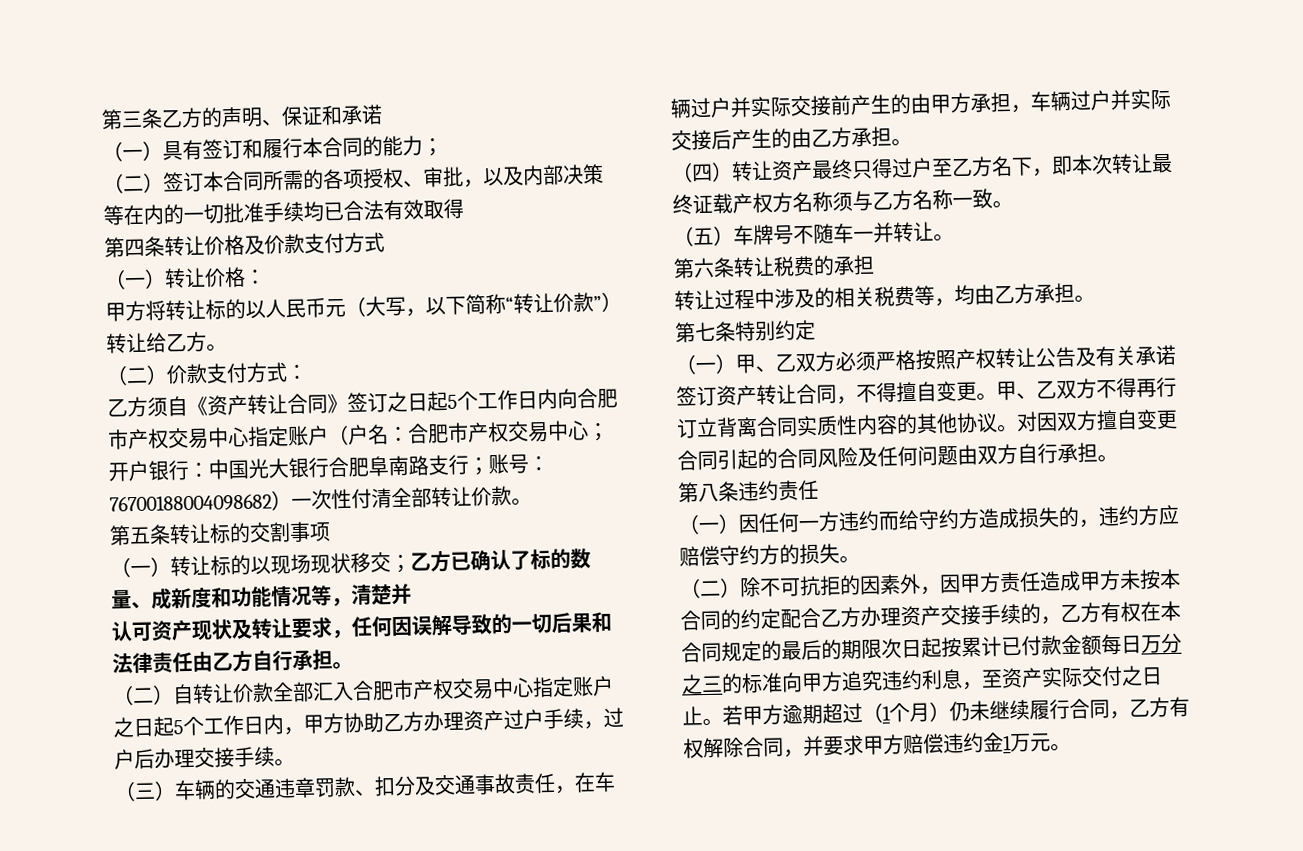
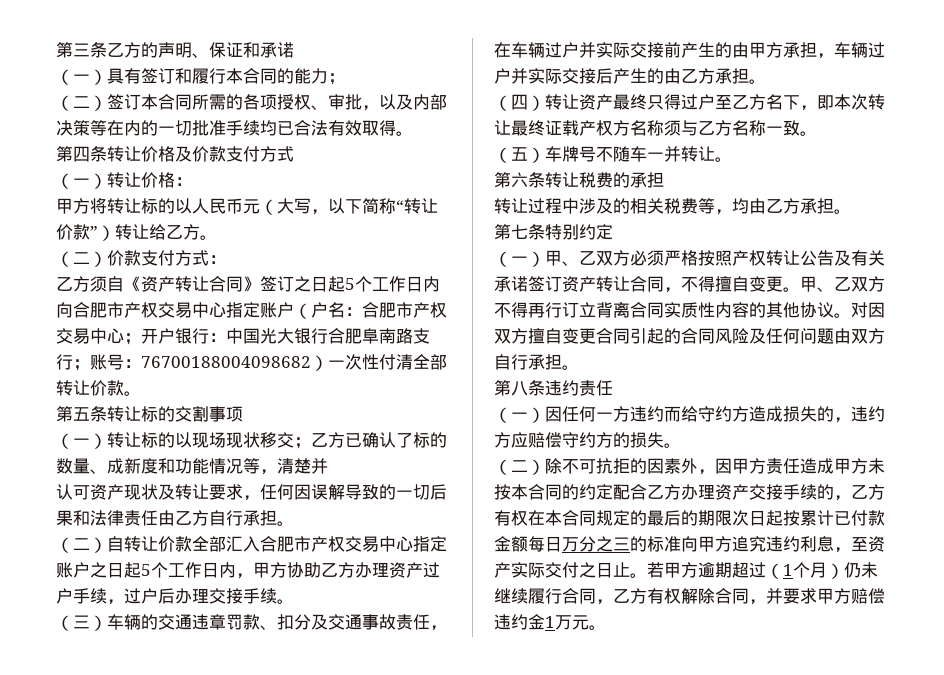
- （二）签订本合同所需的各项授权、审批，以及内部决策等在内的一切批准手续均已合法有效取得
+ （二）签订本合同所需的各项授权、审批，以及内部决策等在内的一切批准手续均已合法有效取得。

